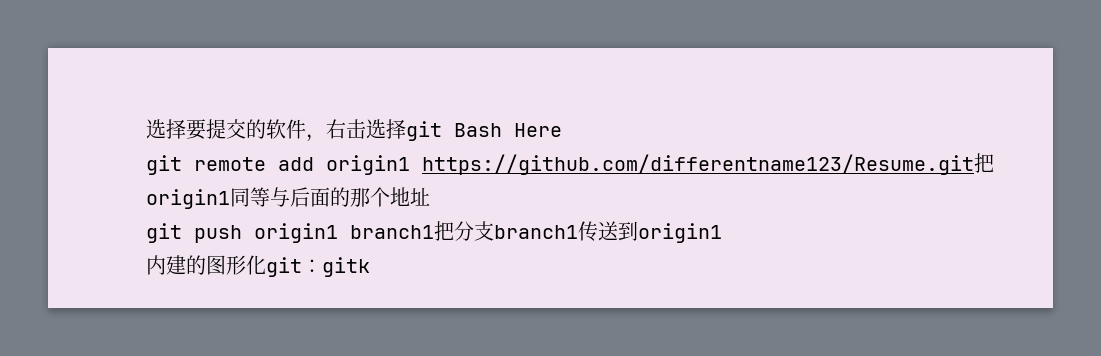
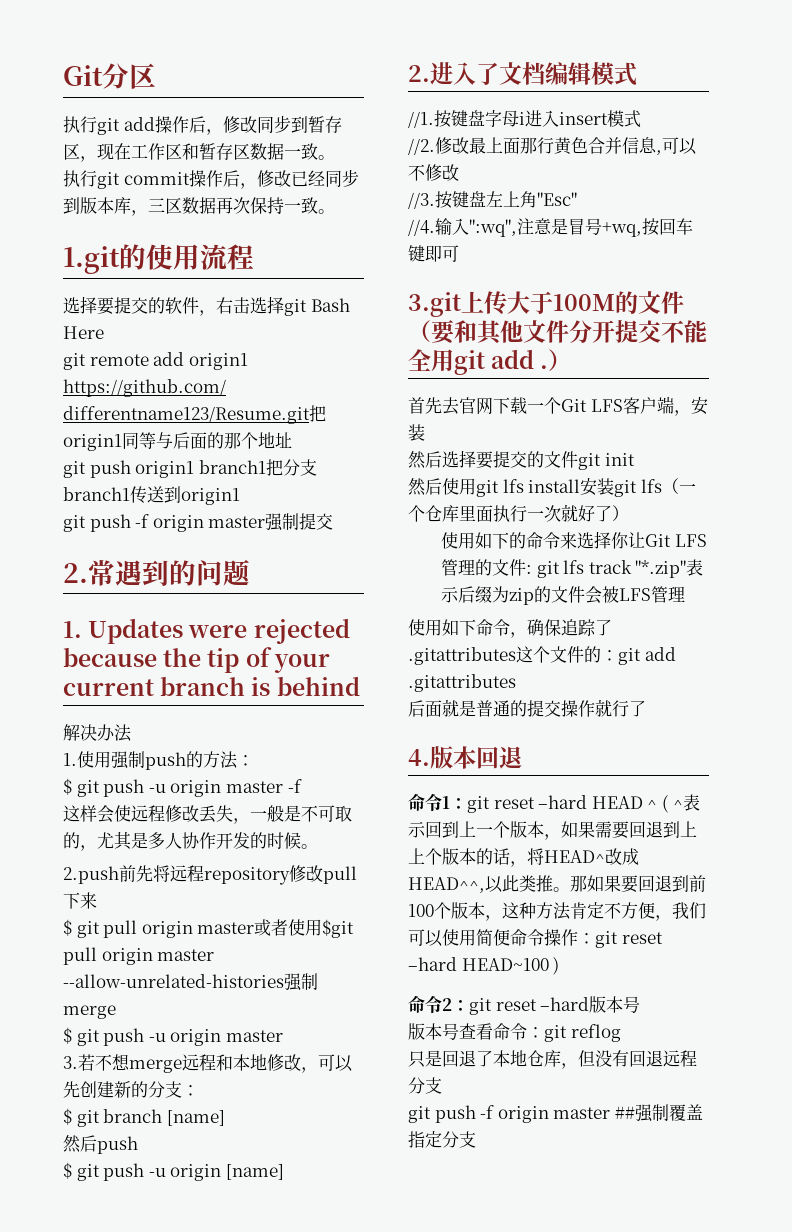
+ Git分区
+ 执行git add操作后，修改同步到暂存区，现在工作区和暂存区数据一致。
+ 执行git commit操作后，修改已经同步到版本库，三区数据再次保持一致。
+ 1.git的使用流程
- 内建的图形化git：gitk
+ git push -f origin master强制提交
+ 2.常遇到的问题
+ 1. Updates were rejected because the tip of your current branch is behind
+ 解决办法
+ 1.使用强制push的方法：
+ $ git push -u origin master -f
+ 这样会使远程修改丢失，一般是不可取的，尤其是多人协作开发的时候。
+ 2.push前先将远程repository修改pull下来
+ $ git pull origin master或者使用$git pull origin master --allow-unrelated-histories强制merge
+ $ git push -u origin master
+ 3.若不想merge远程和本地修改，可以先创建新的分支：
+ $ git branch [name]
+ 然后push
+ $ git push -u origin [name]
+ 2.进入了文档编辑模式
+ //1.按键盘字母i进入insert模式
+ //2.修改最上面那行黄色合并信息,可以不修改
+ //3.按键盘左上角"Esc"
+ //4.输入":wq",注意是冒号+wq,按回车键即可
+ 3.git上传大于100M的文件（要和其他文件分开提交不能全用git add .）
+ 首先去官网下载一个Git LFS客户端，安装
+ 然后选择要提交的文件git init
+ 然后使用git lfs install安装git lfs（一个仓库里面执行一次就好了）
+ 使用如下的命令来选择你让Git LFS管理的文件: git lfs track "*.zip"表示后缀为zip的文件会被LFS管理
+ 使用如下命令，确保追踪了.gitattributes这个文件的：git add .gitattributes
+ 后面就是普通的提交操作就行了
+ 4.版本回退
+ 命令1：git reset –hard HEAD ^ ( ^表示回到上一个版本，如果需要回退到上上个版本的话，将HEAD^改成HEAD^^,以此类推。那如果要回退到前100个版本，这种方法肯定不方便，我们可以使用简便命令操作：git reset –hard HEAD~100 )
+ 命令2：git reset –hard版本号
+ 版本号查看命令：git reflog
+ 只是回退了本地仓库，但没有回退远程分支
+ git push -f origin master ##强制覆盖指定分支

